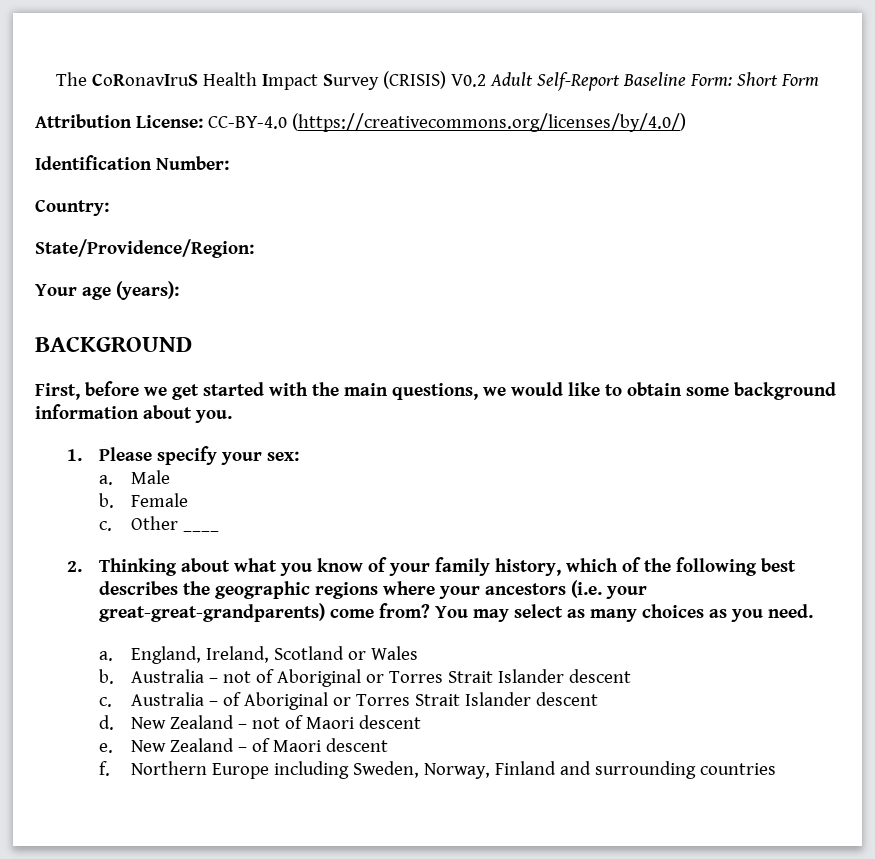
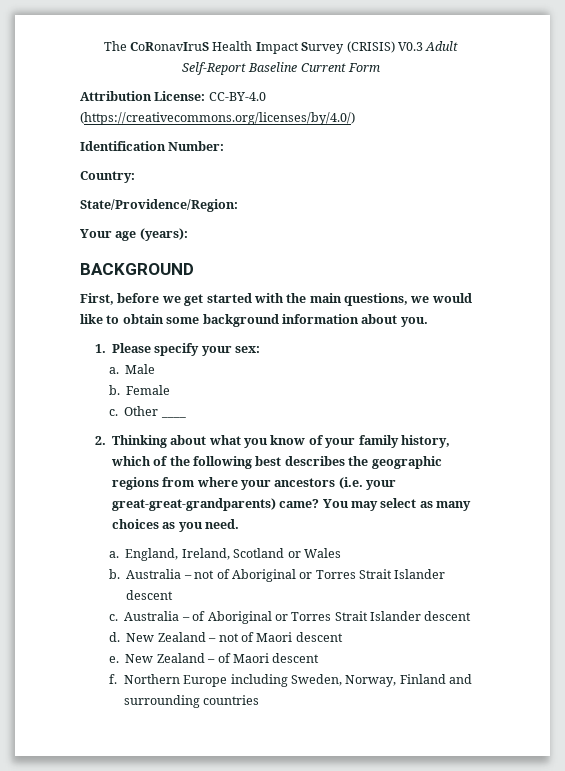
- The CoRonavIruS Health Impact Survey (CRISIS) V0.2 Adult Self-Report Baseline Form: Short Form
+ The CoRonavIruS Health Impact Survey (CRISIS) V0.3 Adult Self-Report Baseline Current Form
- 2. Thinking about what you know of your family history, which of the following best describes the geographic regions where your ancestors (i.e. your great-great-grandparents) come from?
+ 2. Thinking about what you know of your family history, which of the following best describes the geographic regions from where your ancestors (i.e. your great-great-grandparents) came?

